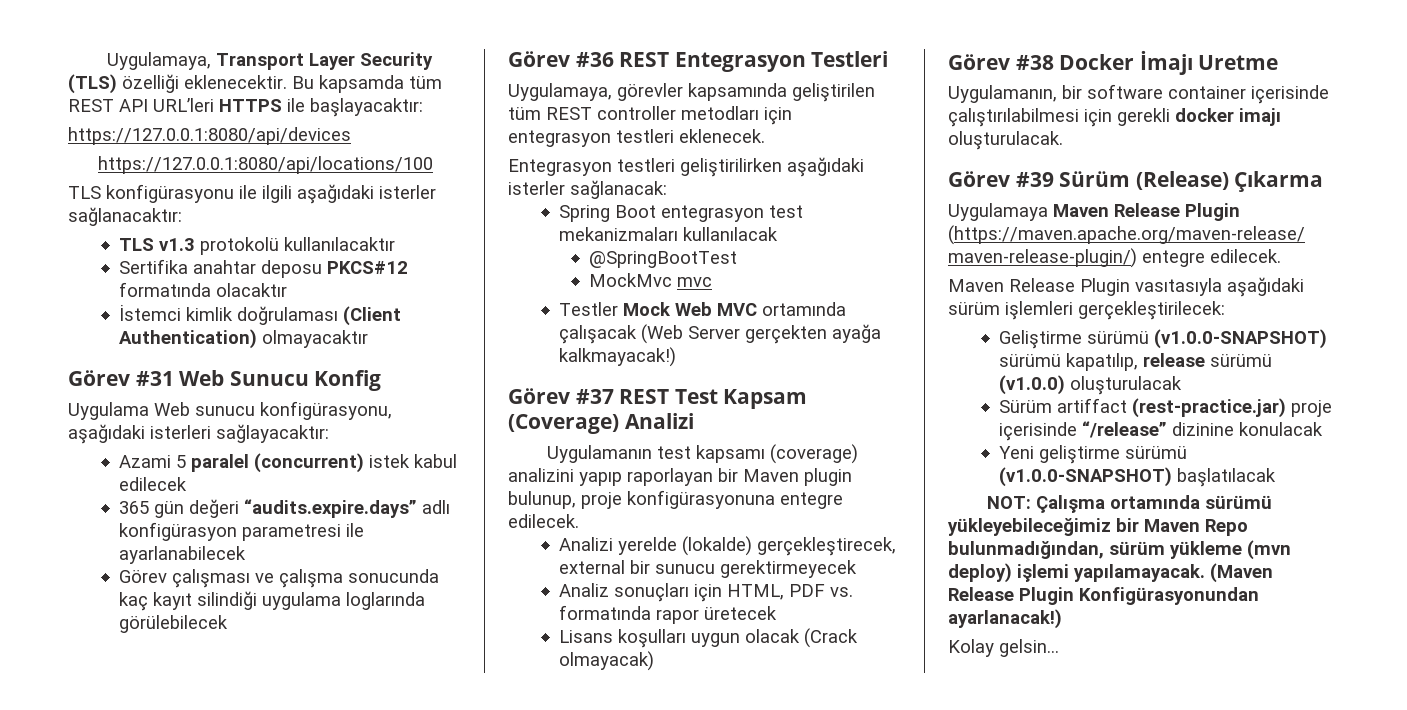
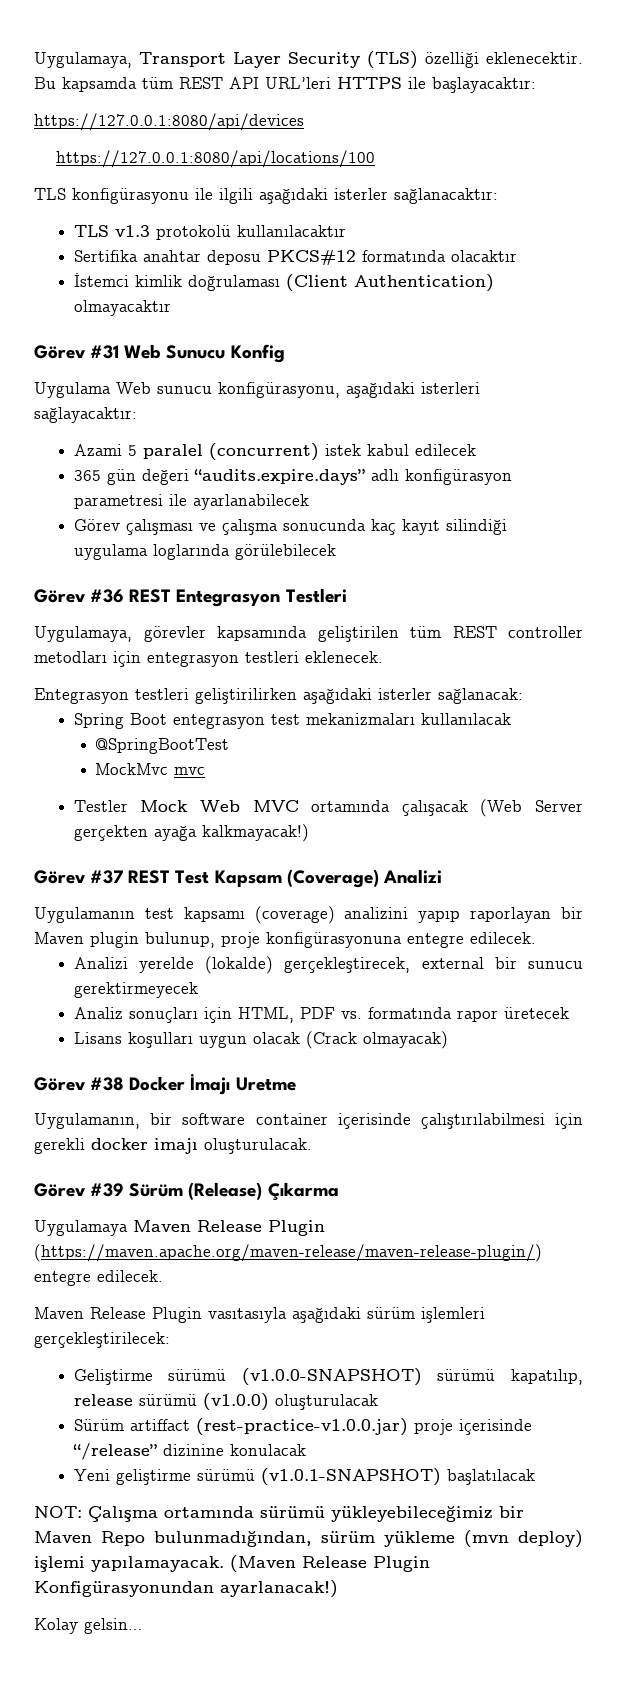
- Sürüm artiffact (rest-practice.jar) proje içerisinde “/release” dizinine konulacak
+ Sürüm artiffact (rest-practice-v1.0.0.jar) proje içerisinde “/release” dizinine konulacak
- Yeni geliştirme sürümü (v1.0.0-SNAPSHOT) başlatılacak
+ Yeni geliştirme sürümü (v1.0.1-SNAPSHOT) başlatılacak

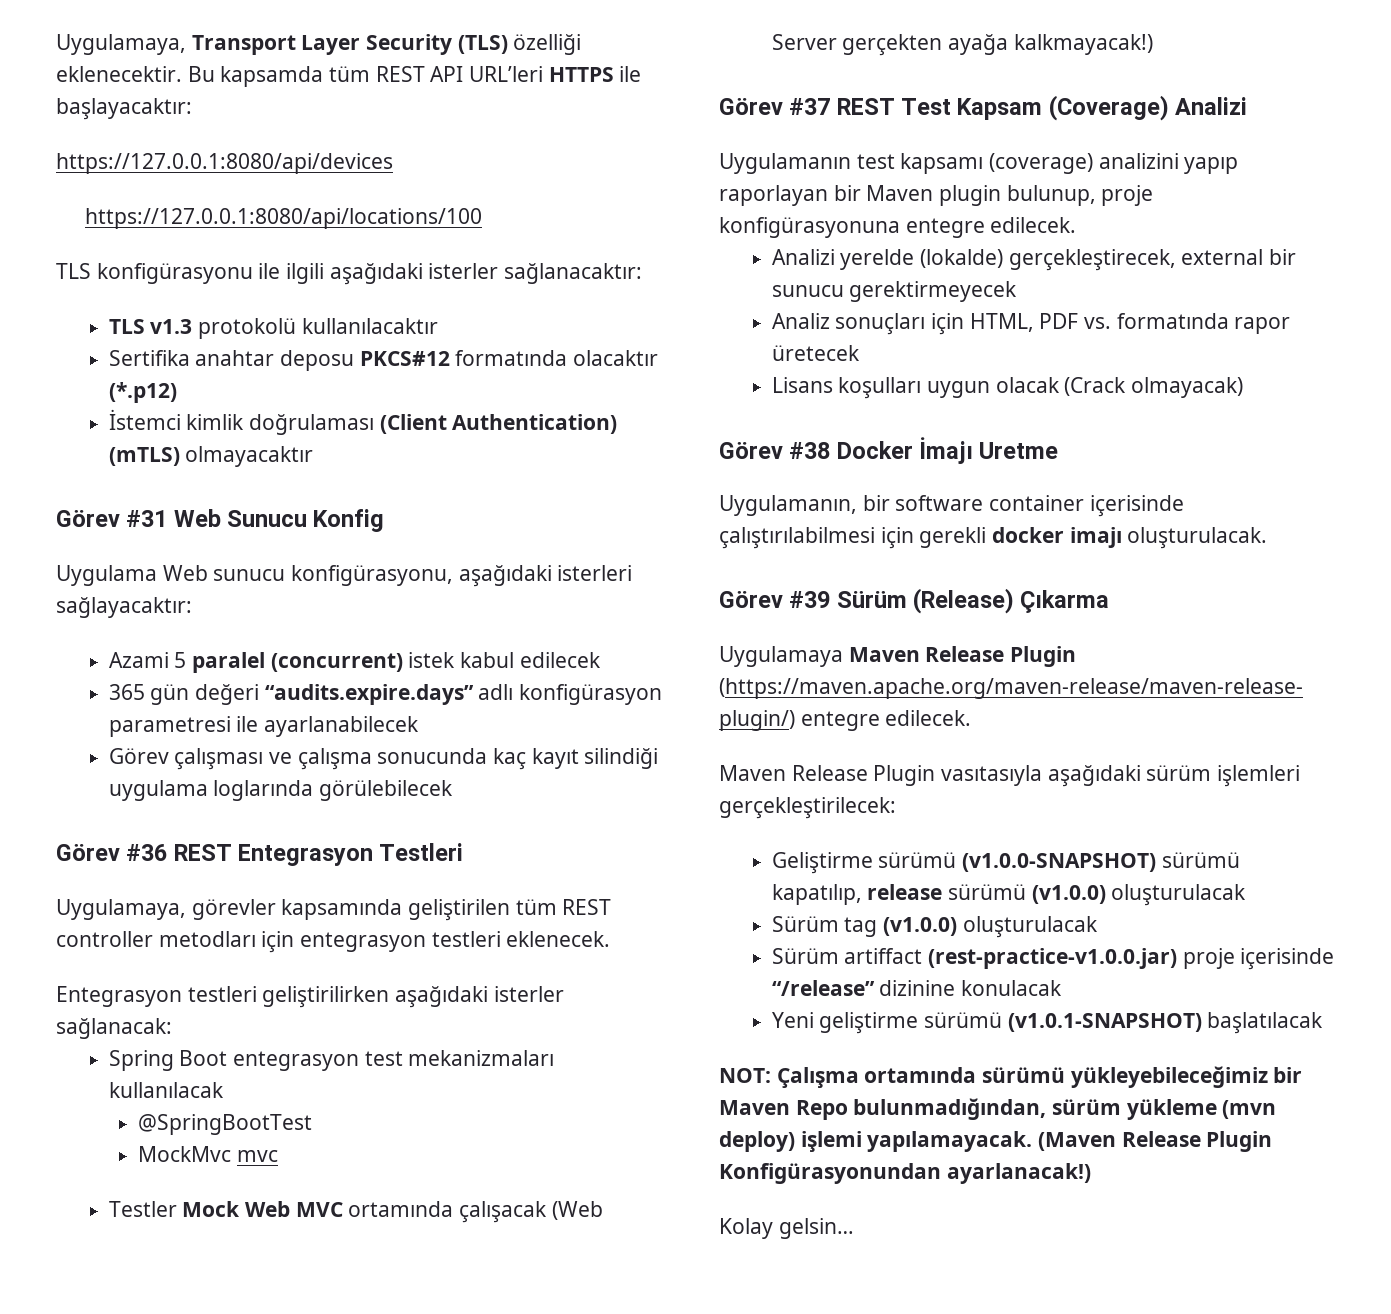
- Sertifika anahtar deposu PKCS#12 formatında olacaktır
+ Sertifika anahtar deposu PKCS#12 formatında olacaktır (*.p12)
- İstemci kimlik doğrulaması (Client Authentication) olmayacaktır
+ İstemci kimlik doğrulaması (Client Authentication) (mTLS) olmayacaktır
+ Sürüm tag (v1.0.0) oluşturulacak

